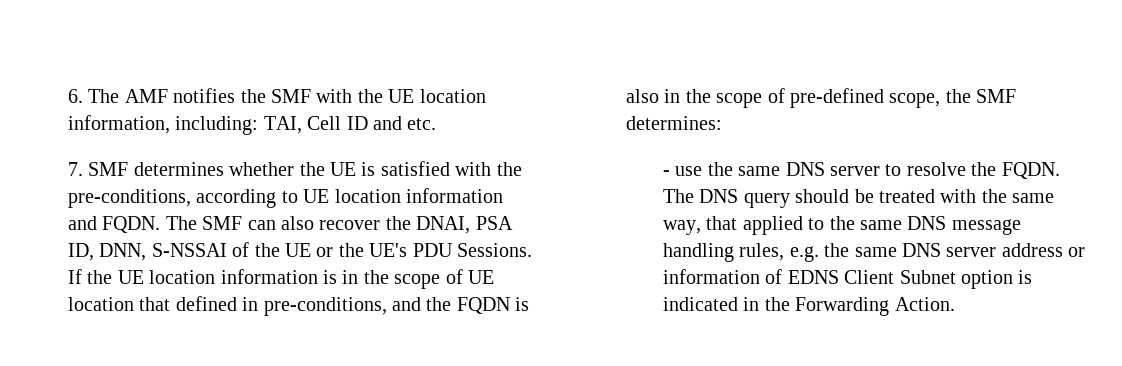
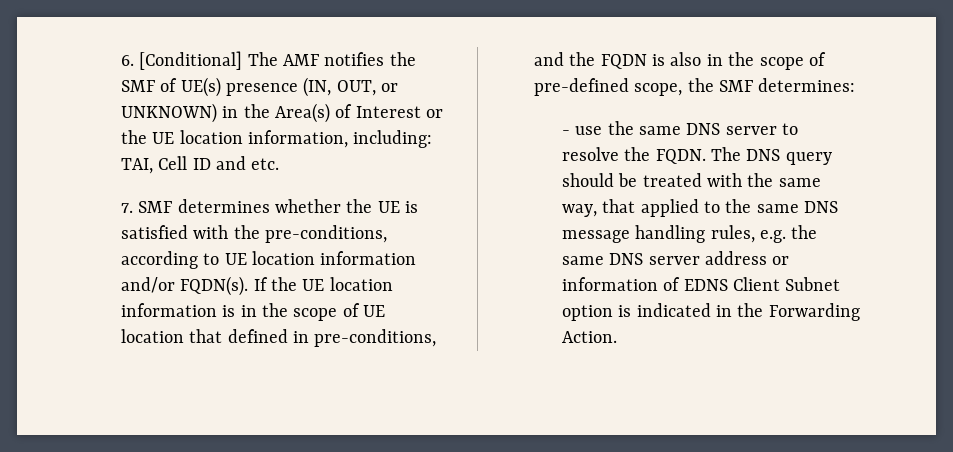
- 6. The AMF notifies the SMF with the UE location information, including: TAI, Cell ID and etc.
+ 6. [Conditional] The AMF notifies the SMF of UE(s) presence (IN, OUT, or UNKNOWN) in the Area(s) of Interest or the UE location information, including: TAI, Cell ID and etc.
- 7. SMF determines whether the UE is satisfied with the pre-conditions, according to UE location information and FQDN. The SMF can also recover the DNAI, PSA ID, DNN, S-NSSAI of the UE or the UE's PDU Sessions.
+ 7. SMF determines whether the UE is satisfied with the pre-conditions, according to UE location information and/or FQDN(s).

